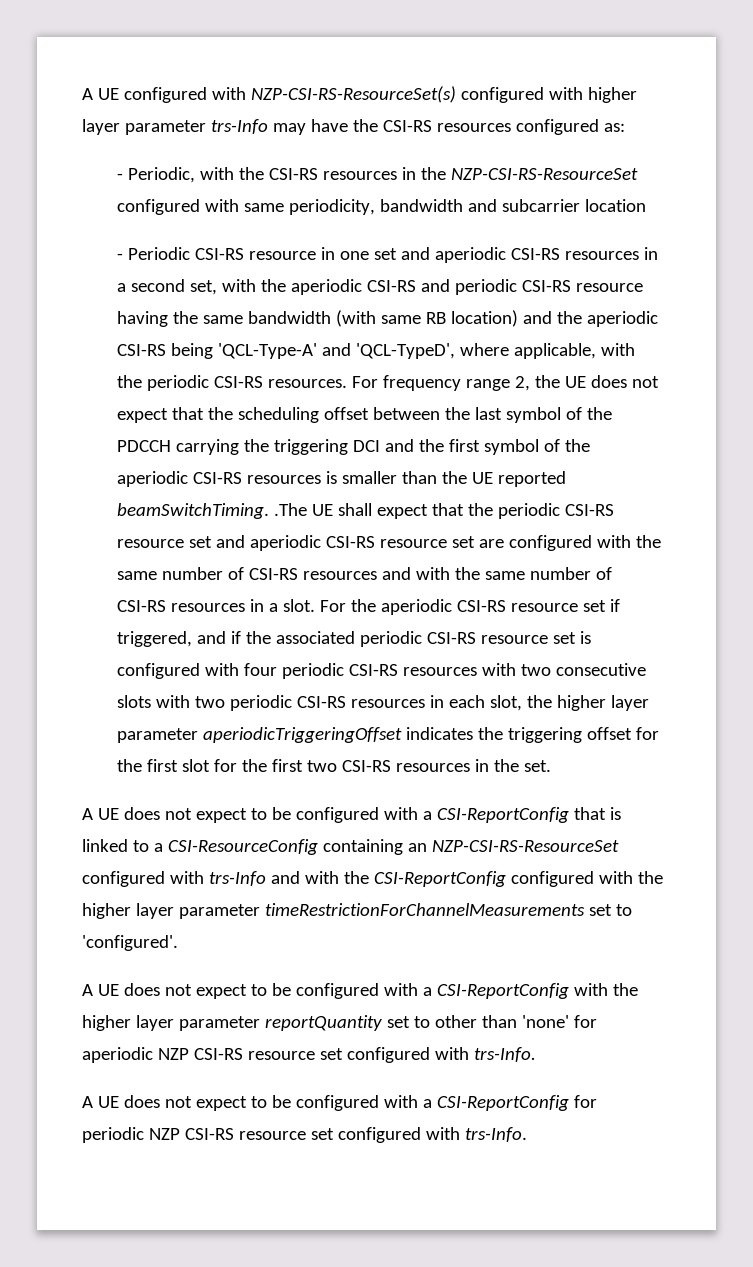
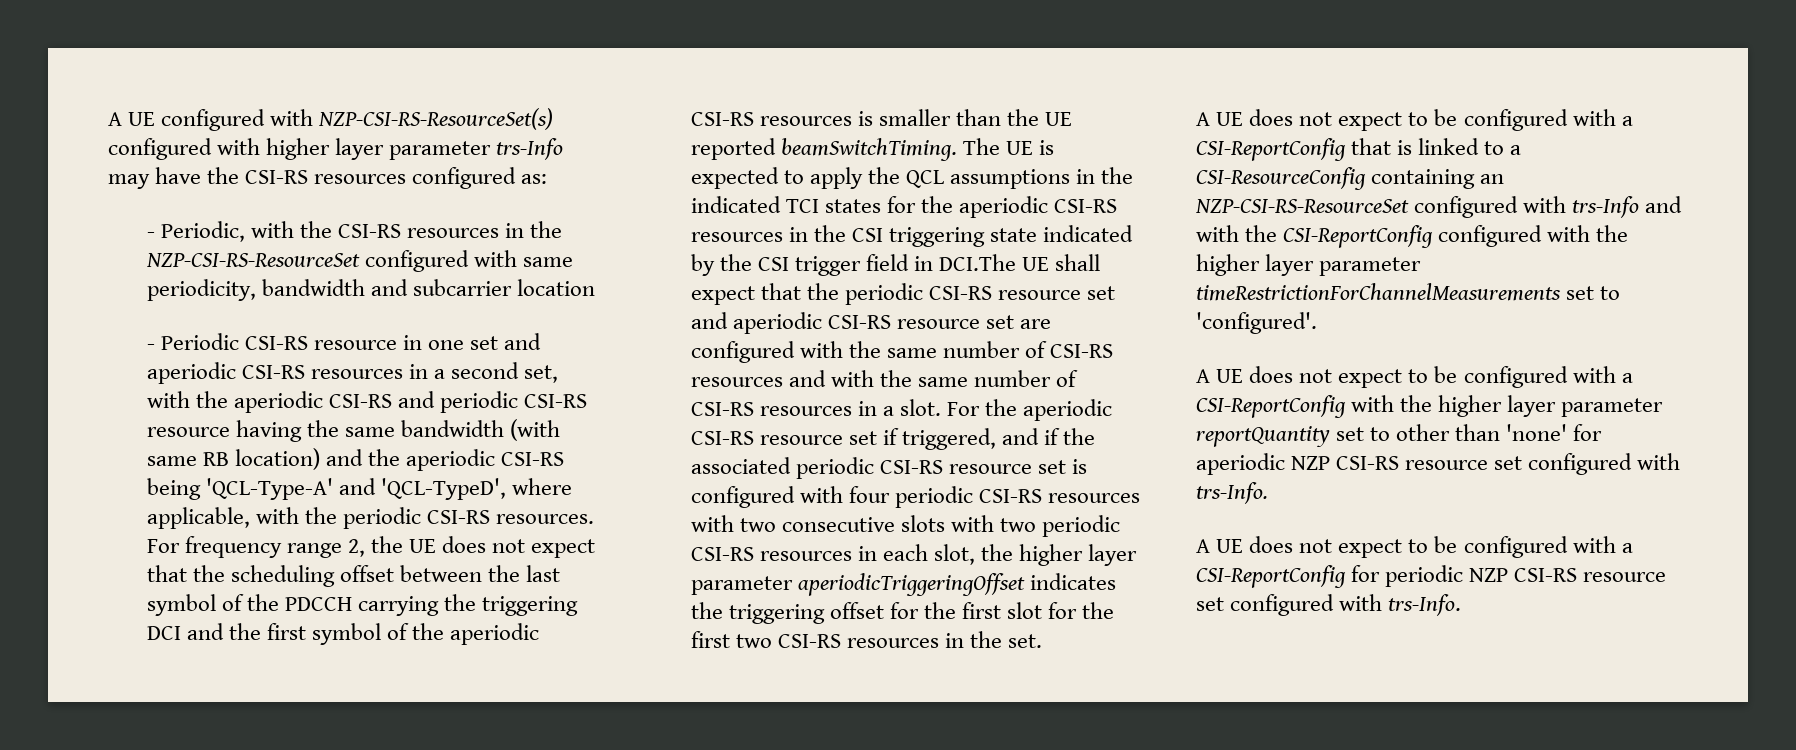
- For frequency range 2, the UE does not expect that the scheduling offset between the last symbol of the PDCCH carrying the triggering DCI and the first symbol of the aperiodic CSI-RS resources is smaller than the UE reported beamSwitchTiming. .The UE shall expect that the periodic CSI-RS resource set and aperiodic CSI-RS resource set are configured with the same number of CSI-RS resources and with the same number of CSI-RS resources in a slot.
+ For frequency range 2, the UE does not expect that the scheduling offset between the last symbol of the PDCCH carrying the triggering DCI and the first symbol of the aperiodic CSI-RS resources is smaller than the UE reported beamSwitchTiming. The UE is expected to apply the QCL assumptions in the indicated TCI states for the aperiodic CSI-RS resources in the CSI triggering state indicated by the CSI trigger field in DCI.The UE shall expect that the periodic CSI-RS resource set and aperiodic CSI-RS resource set are configured with the same number of CSI-RS resources and with the same number of CSI-RS resources in a slot.

